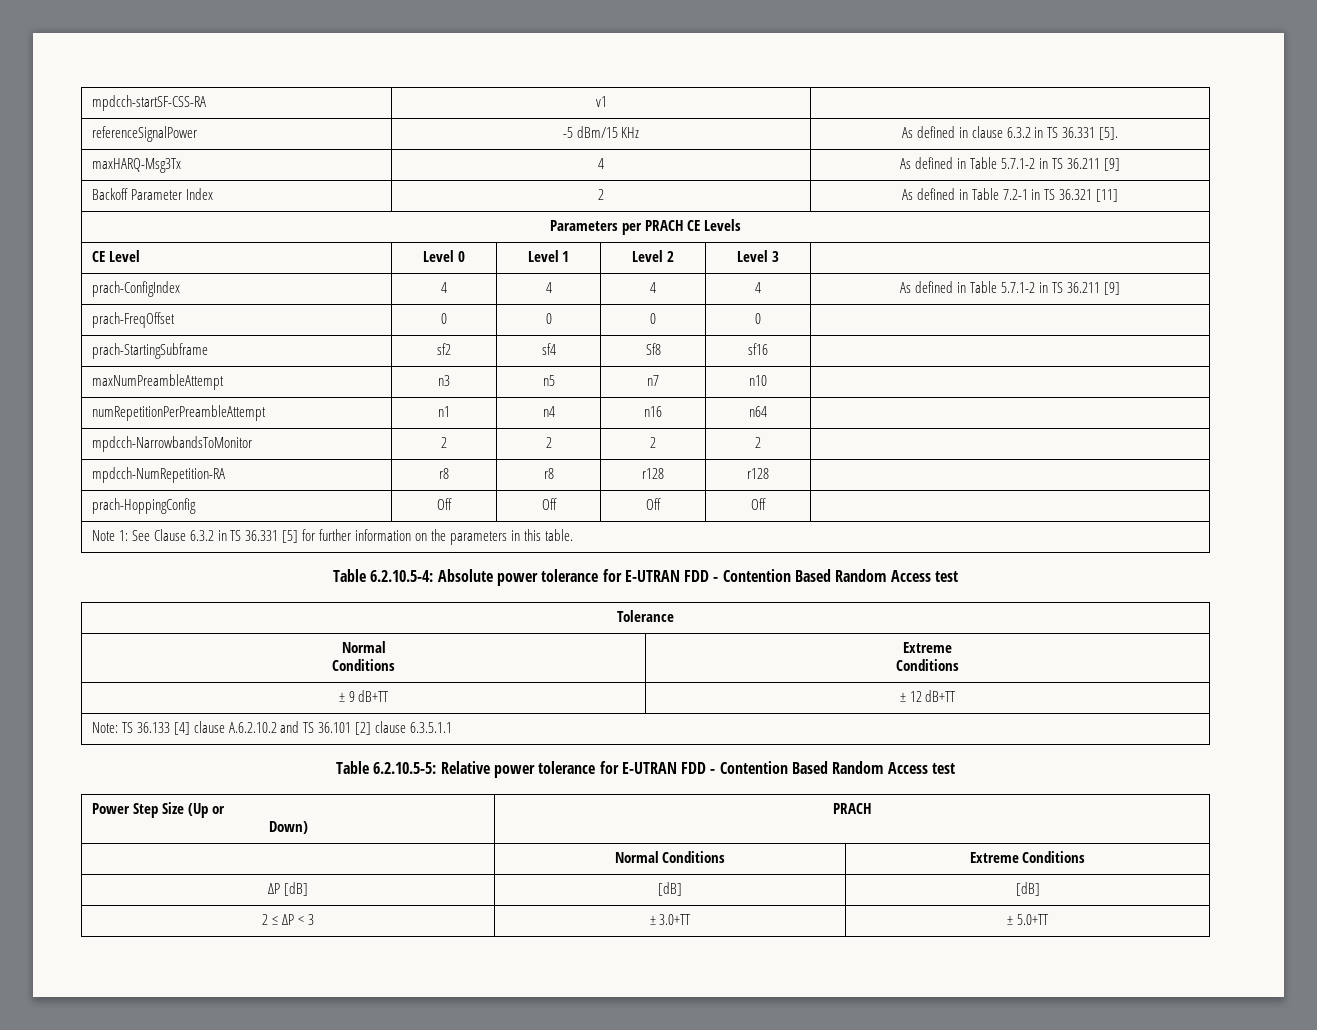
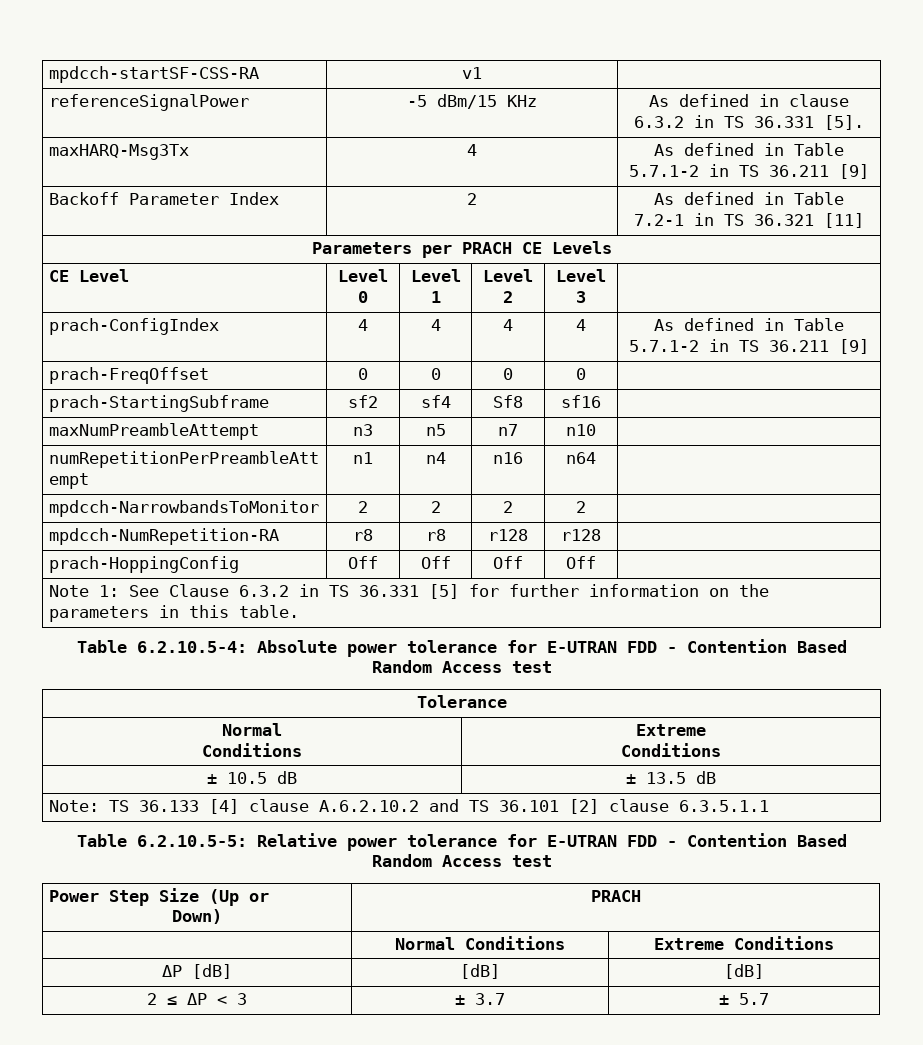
- ± 9 dB+TT | ± 12 dB+TT
+ ± 10.5 dB | ± 13.5 dB
- 2 ≤ ΔP < 3 | ± 3.0+TT | ± 5.0+TT
+ 2 ≤ ΔP < 3 | ± 3.7 | ± 5.7

